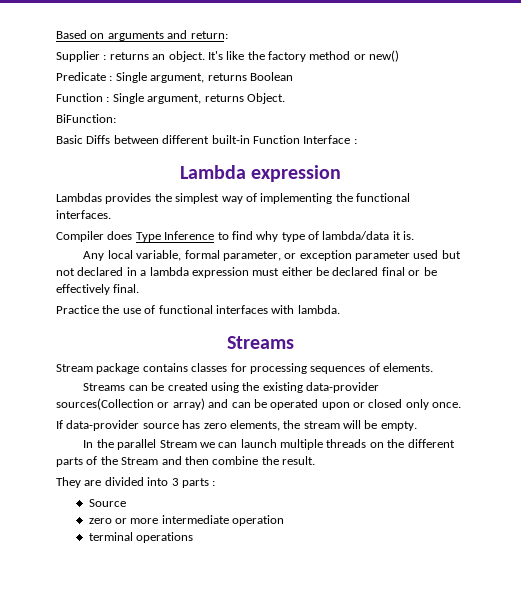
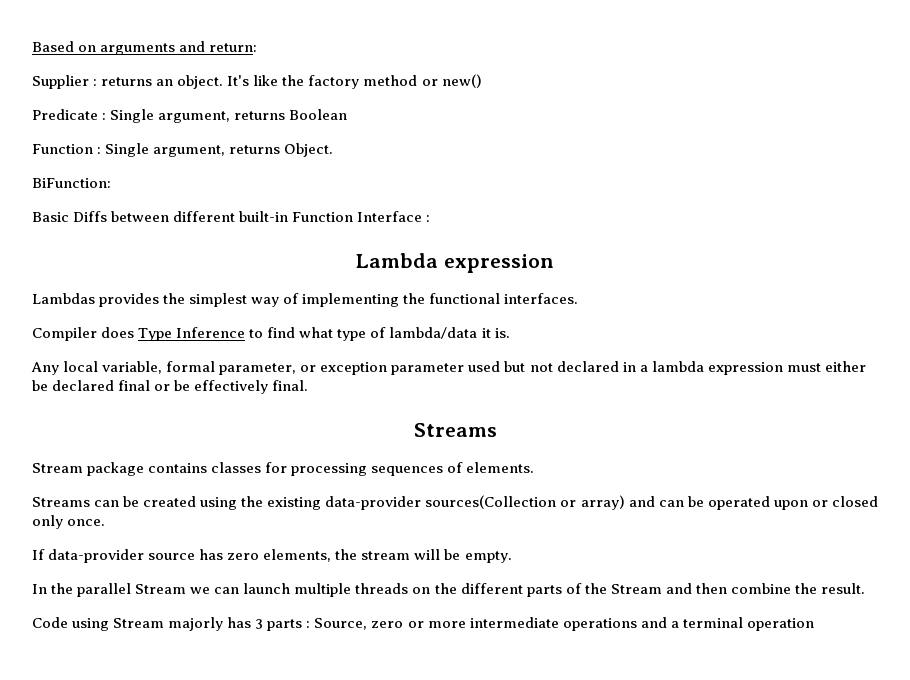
- Compiler does Type Inference to find why type of lambda/data it is.
+ Compiler does Type Inference to find what type of lambda/data it is.
- Practice the use of functional interfaces with lambda.
- They are divided into 3 parts :
- Source
- zero or more intermediate operation
+ Code using Stream majorly has 3 parts : Source, zero or more intermediate operations and a terminal operation
- terminal operations

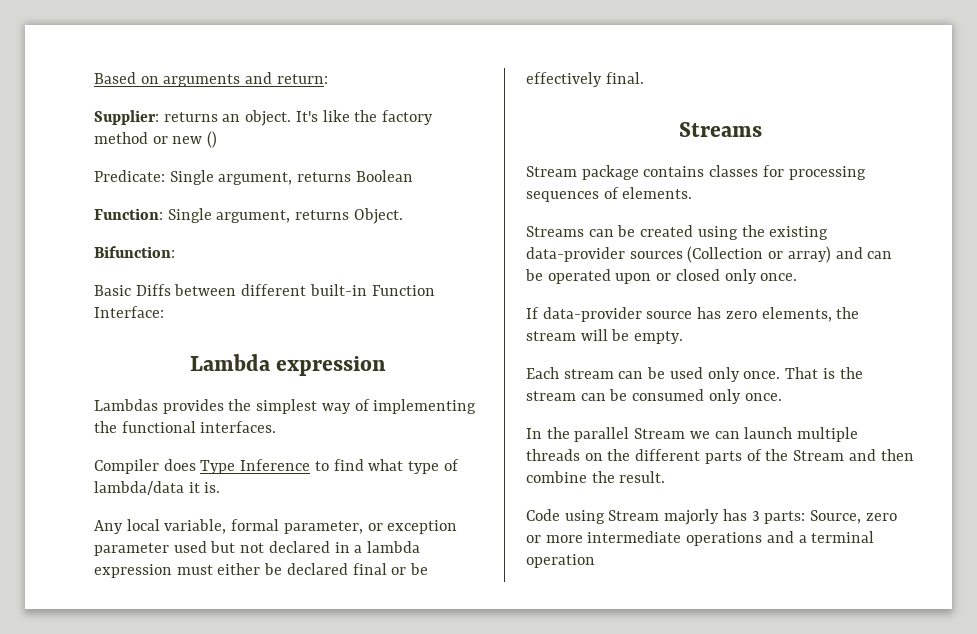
- Supplier : returns an object.
+ Supplier: returns an object.
- It's like the factory method or new()
- Predicate : Single argument, returns Boolean
+ It's like the factory method or new ()
+ Predicate: Single argument, returns Boolean
- Function : Single argument, returns Object.
+ Function: Single argument, returns Object.
- BiFunction:
+ Bifunction:
- Basic Diffs between different built-in Function Interface :
+ Basic Diffs between different built-in Function Interface:
- Streams can be created using the existing data-provider sources(Collection or array) and can be operated upon or closed only once.
+ Streams can be created using the existing data-provider sources (Collection or array) and can be operated upon or closed only once.
+ Each stream can be used only once. That is the stream can be consumed only once.
- Code using Stream majorly has 3 parts : Source, zero or more intermediate operations and a terminal operation
+ Code using Stream majorly has 3 parts: Source, zero or more intermediate operations and a terminal operation

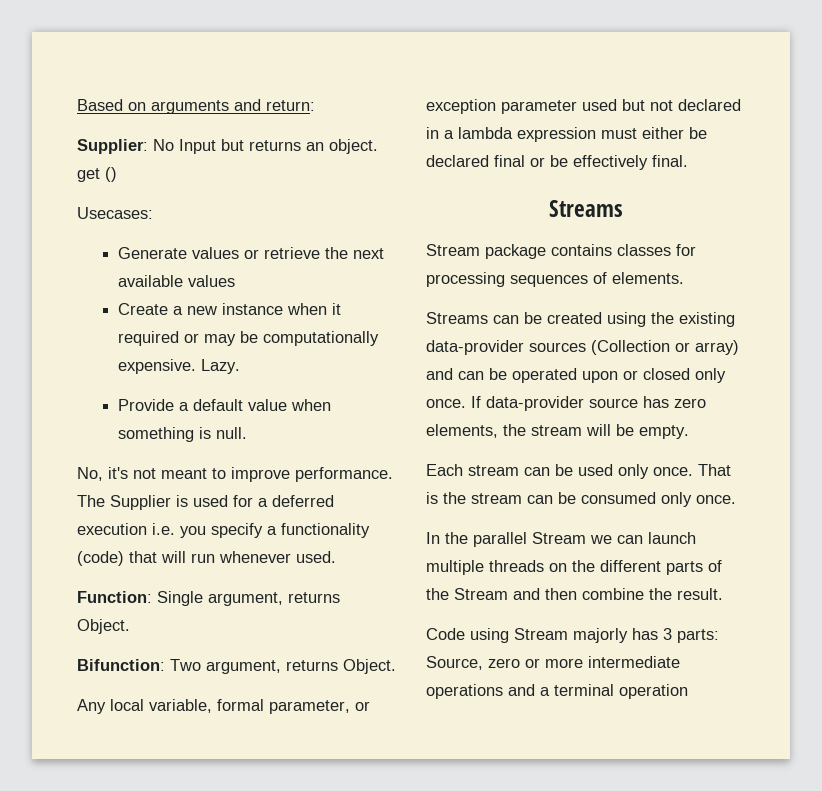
- Supplier: returns an object. It's like the factory method or new ()
- Predicate: Single argument, returns Boolean
+ Supplier: No Input but returns an object. get ()
+ Usecases:
+ Generate values or retrieve the next available values
+ Create a new instance when it required or may be computationally expensive. Lazy.
+ Provide a default value when something is null.
+ No, it's not meant to improve performance. The Supplier is used for a deferred execution i.e. you specify a functionality (code) that will run whenever used.
- Bifunction:
- Basic Diffs between different built-in Function Interface:
- Lambda expression
- Lambdas provides the simplest way of implementing the functional interfaces.
- Compiler does Type Inference to find what type of lambda/data it is.
+ Bifunction: Two argument, returns Object.
- Streams can be created using the existing data-provider sources (Collection or array) and can be operated upon or closed only once.
- If data-provider source has zero elements, the stream will be empty.
+ Streams can be created using the existing data-provider sources (Collection or array) and can be operated upon or closed only once. If data-provider source has zero elements, the stream will be empty.

